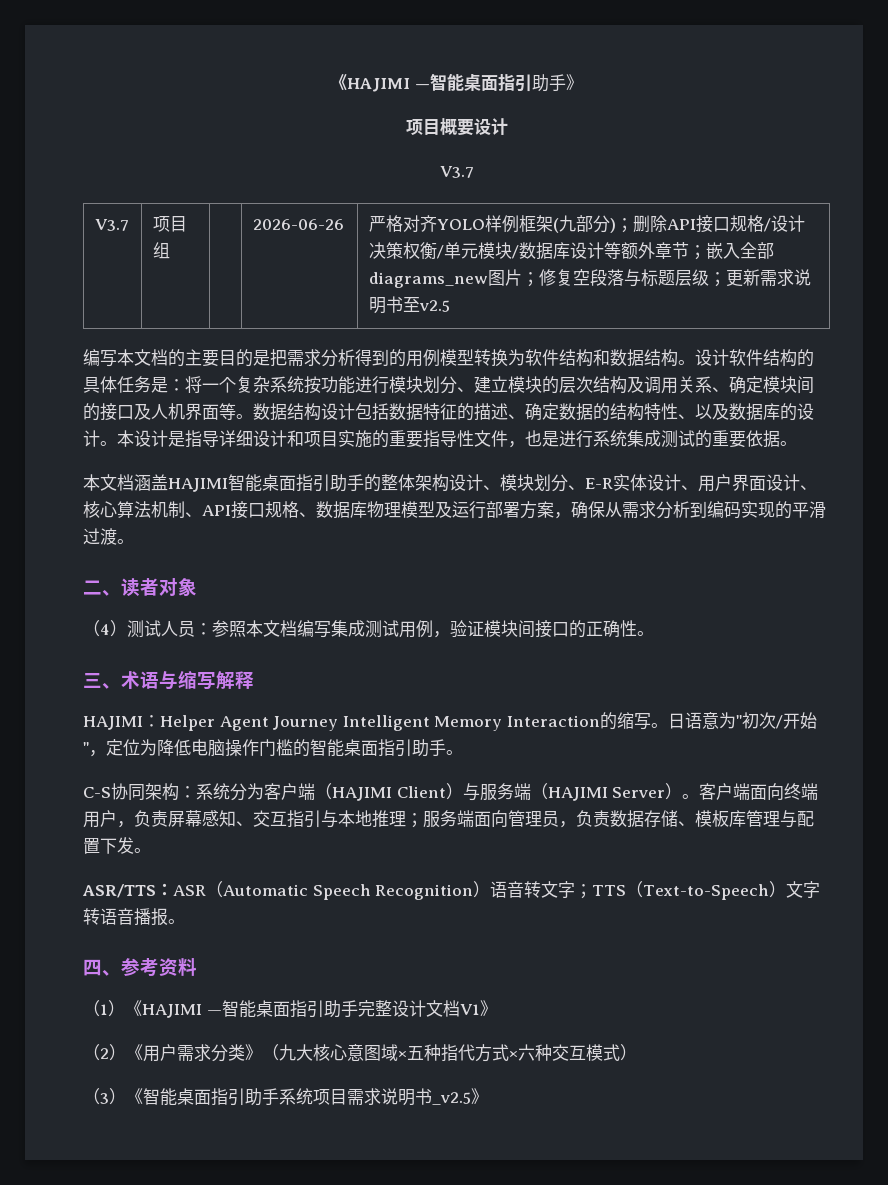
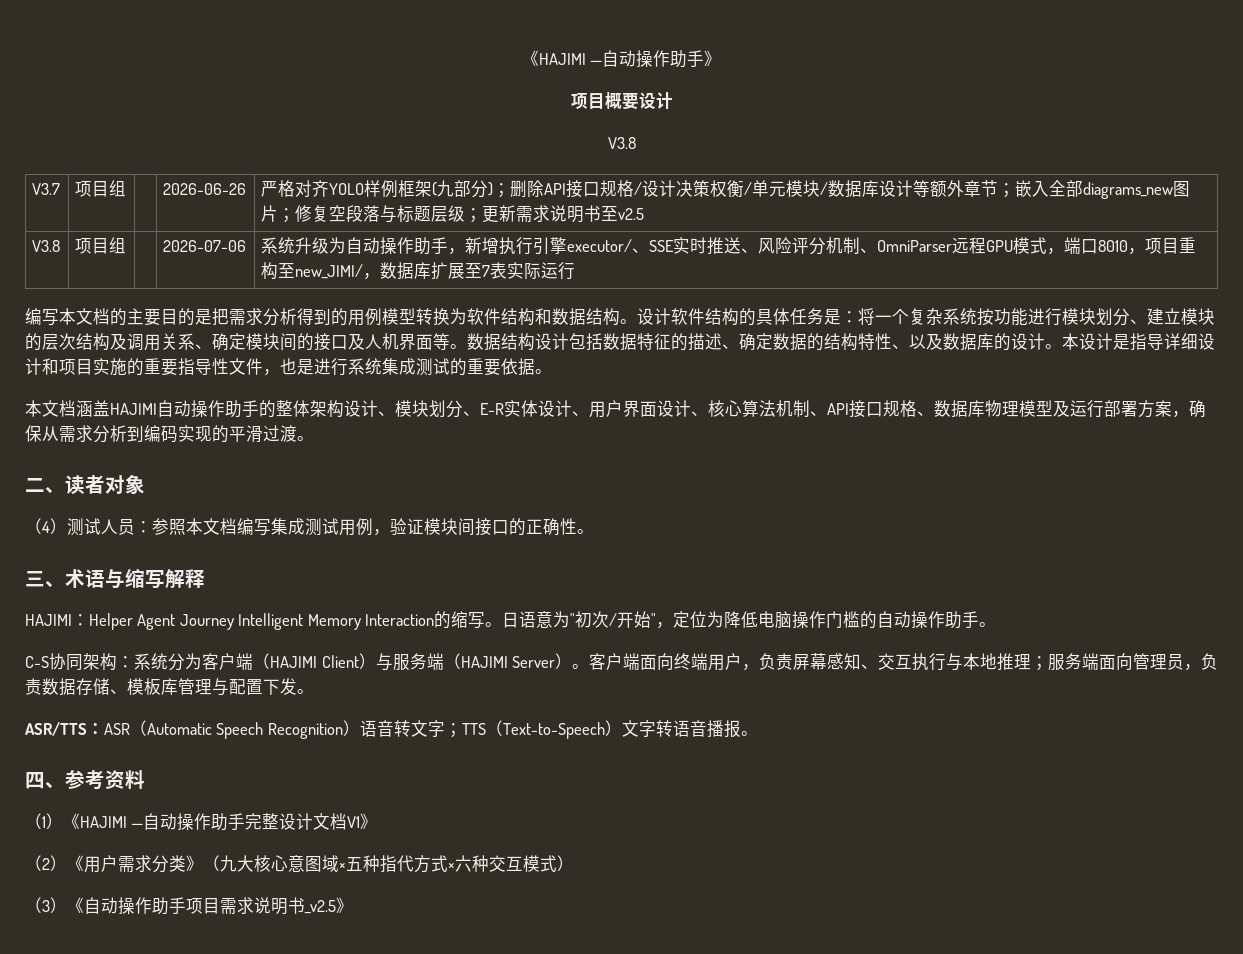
- 《HAJIMI —智能桌面指引助手》
+ 《HAJIMI —自动操作助手》
  项目概要设计
- V3.7
+ V3.8
+ V3.8 | 项目组 | | 2026-07-06 | 系统升级为自动操作助手，新增执行引擎executor/、SSE实时推送、风险评分机制、OmniParser远程GPU模式，端口8010，项目重构至new_JIMI/，数据库扩展至7表实际运行
- 本文档涵盖HAJIMI智能桌面指引助手的整体架构设计、模块划分、E-R实体设计、用户界面设计、核心算法机制、API接口规格、数据库物理模型及运行部署方案，确保从需求分析到编码实现的平滑过渡。
+ 本文档涵盖HAJIMI自动操作助手的整体架构设计、模块划分、E-R实体设计、用户界面设计、核心算法机制、API接口规格、数据库物理模型及运行部署方案，确保从需求分析到编码实现的平滑过渡。
- 日语意为"初次/开始"，定位为降低电脑操作门槛的智能桌面指引助手。
+ 日语意为"初次/开始"，定位为降低电脑操作门槛的自动操作助手。
- 客户端面向终端用户，负责屏幕感知、交互指引与本地推理；服务端面向管理员，负责数据存储、模板库管理与配置下发。
+ 客户端面向终端用户，负责屏幕感知、交互执行与本地推理；服务端面向管理员，负责数据存储、模板库管理与配置下发。
- （1）《HAJIMI —智能桌面指引助手完整设计文档V1》
+ （1）《HAJIMI —自动操作助手完整设计文档V1》
- （3）《智能桌面指引助手系统项目需求说明书_v2.5》
+ （3）《自动操作助手项目需求说明书_v2.5》

